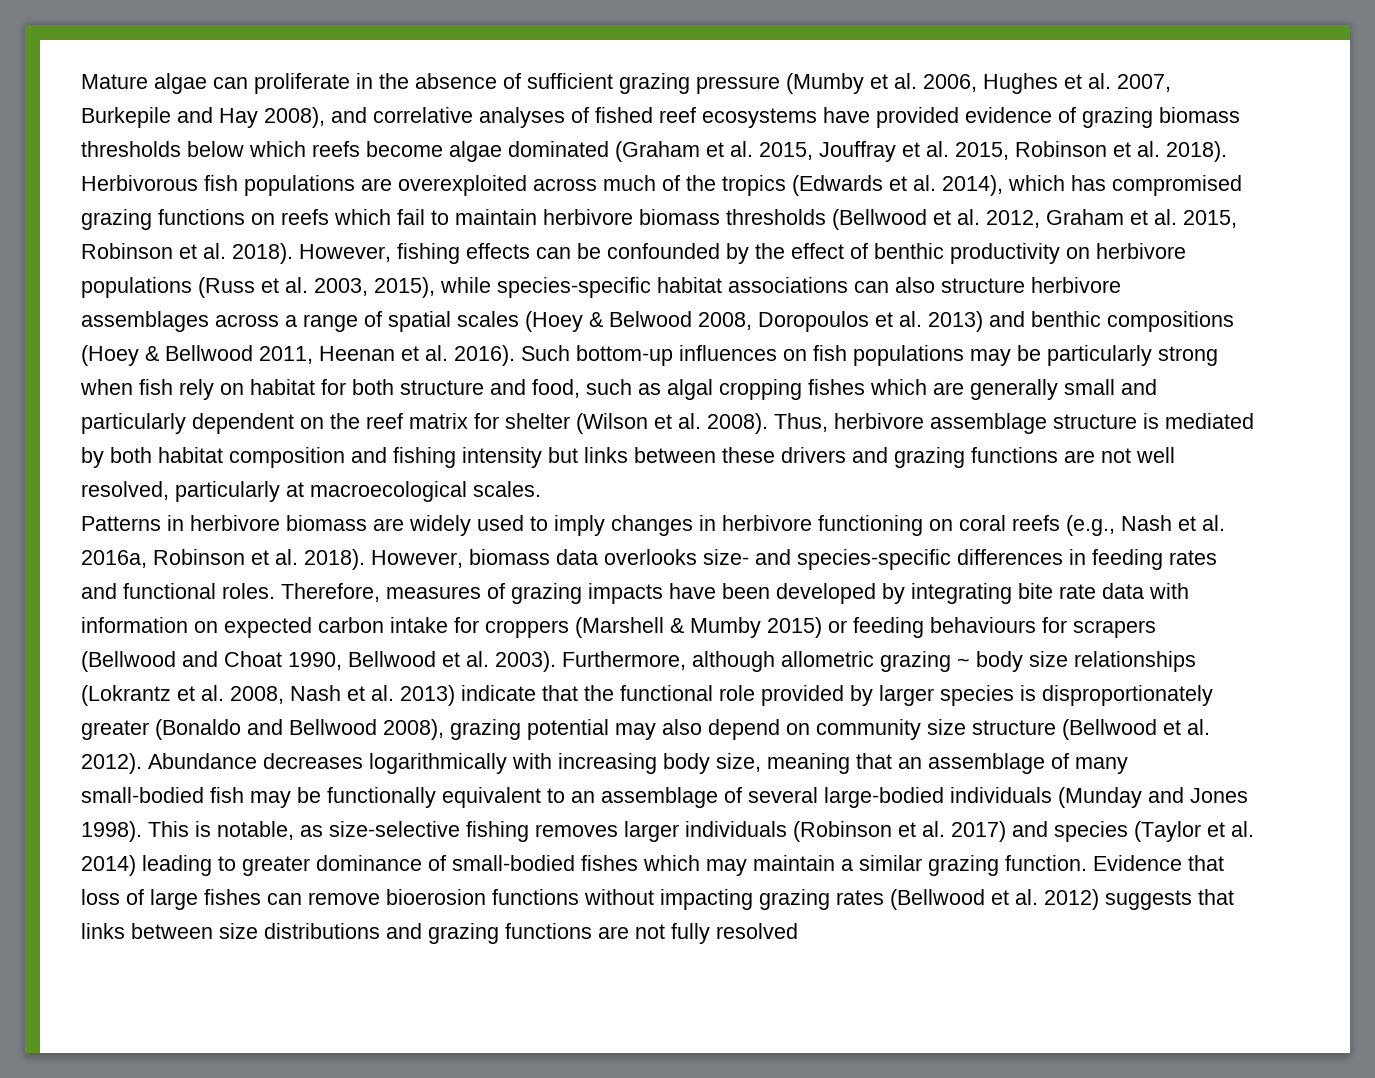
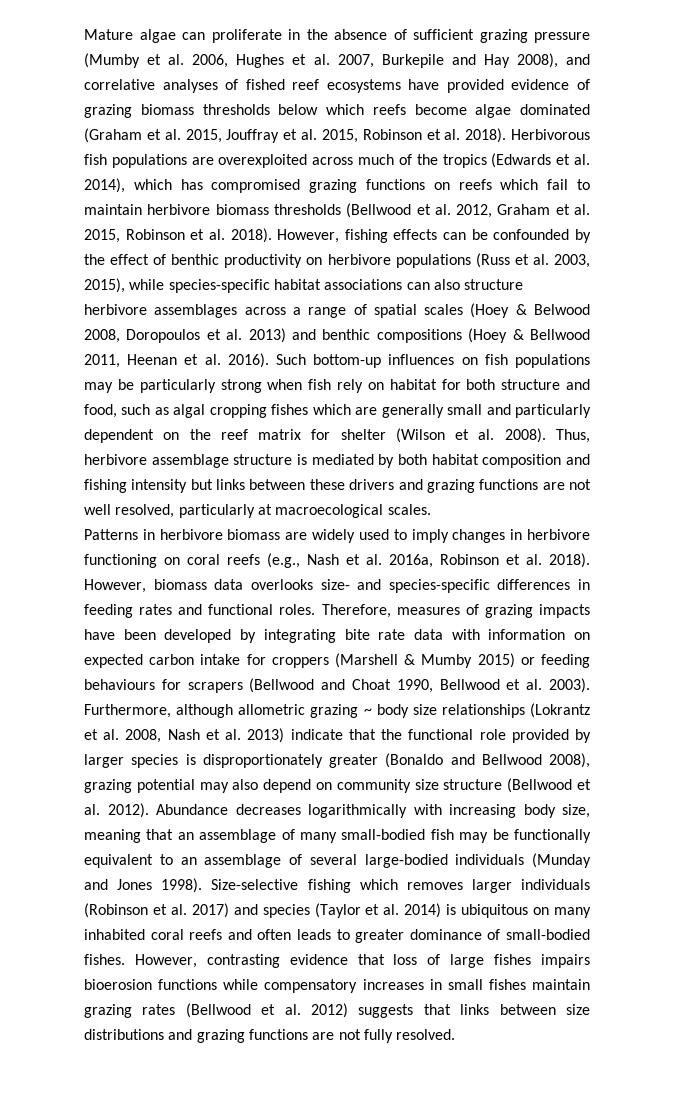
- This is notable, as size-selective fishing removes larger individuals (Robinson et al. 2017) and species (Taylor et al. 2014) leading to greater dominance of small-bodied fishes which may maintain a similar grazing function. Evidence that loss of large fishes can remove bioerosion functions without impacting grazing rates (Bellwood et al. 2012) suggests that links between size distributions and grazing functions are not fully resolved
+ Size-selective fishing which removes larger individuals (Robinson et al. 2017) and species (Taylor et al. 2014) is ubiquitous on many inhabited coral reefs and often leads to greater dominance of small-bodied fishes. However, contrasting evidence that loss of large fishes impairs bioerosion functions while compensatory increases in small fishes maintain grazing rates (Bellwood et al. 2012) suggests that links between size distributions and grazing functions are not fully resolved.

